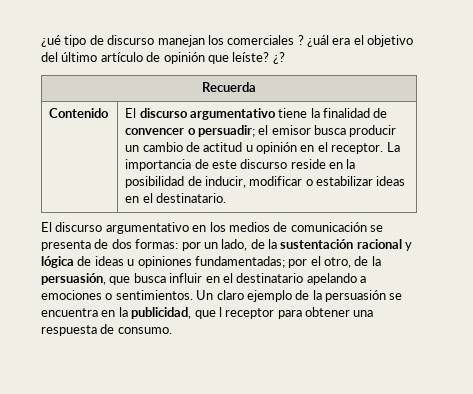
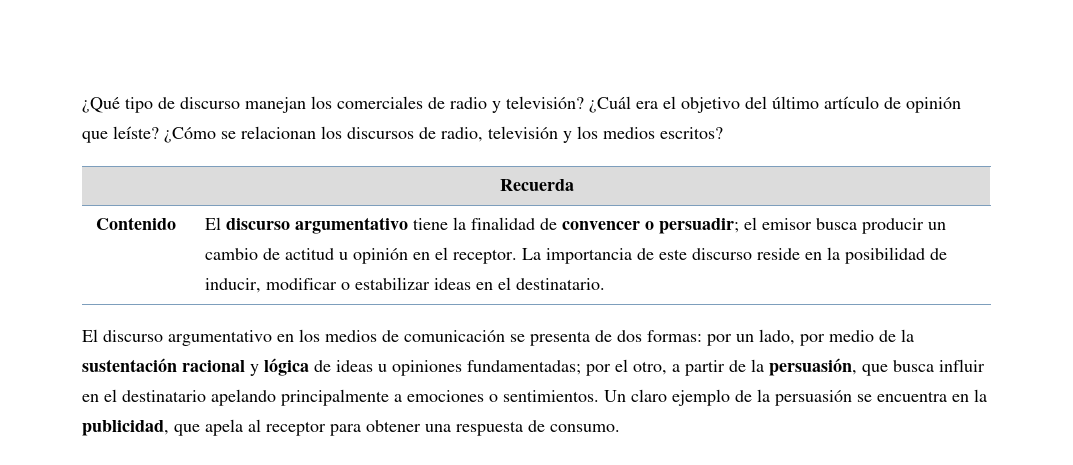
- ¿ué tipo de discurso manejan los comerciales ? ¿uál era el objetivo del último artículo de opinión que leíste?
+ ¿Qué tipo de discurso manejan los comerciales de radio y televisión? ¿Cuál era el objetivo del último artículo de opinión que leíste?
- ¿?
+ ¿Cómo se relacionan los discursos de radio, televisión y los medios escritos?
- El discurso argumentativo en los medios de comunicación se presenta de dos formas: por un lado, de la sustentación racional y lógica de ideas u opiniones fundamentadas; por el otro, de la persuasión, que busca influir en el destinatario apelando a emociones o sentimientos.
+ El discurso argumentativo en los medios de comunicación se presenta de dos formas: por un lado, por medio de la sustentación racional y lógica de ideas u opiniones fundamentadas; por el otro, a partir de la persuasión, que busca influir en el destinatario apelando principalmente a emociones o sentimientos.
- Un claro ejemplo de la persuasión se encuentra en la publicidad, que l receptor para obtener una respuesta de consumo.
+ Un claro ejemplo de la persuasión se encuentra en la publicidad, que apela al receptor para obtener una respuesta de consumo.

